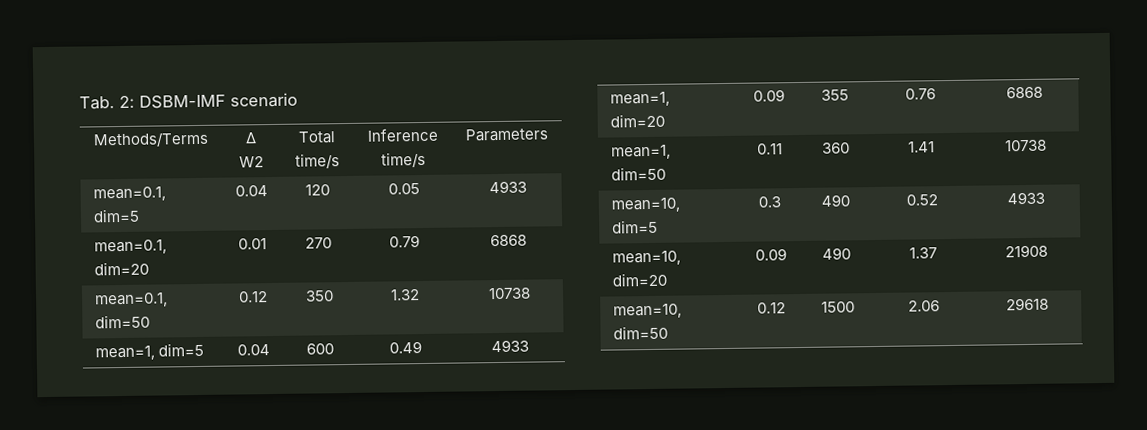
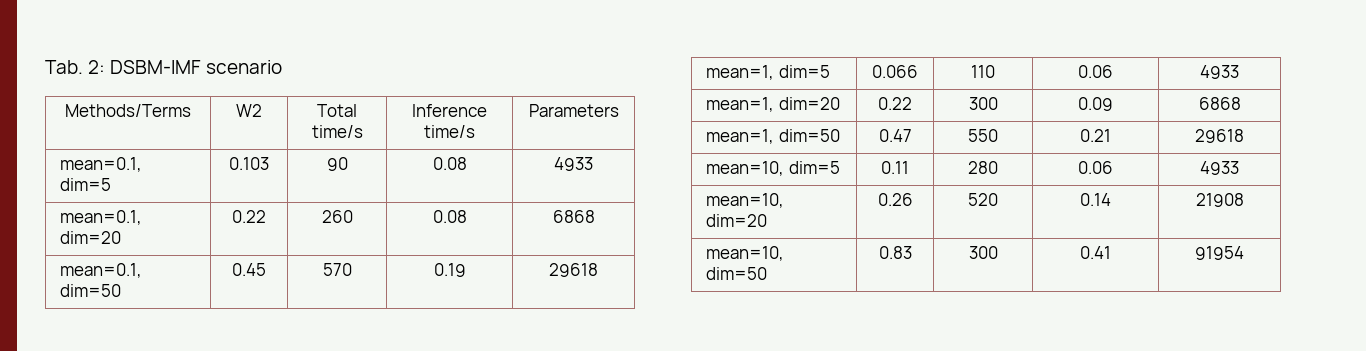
- Methods/Terms | ∆ W2 | Total time/s | Inference time/s | Parameters
+ Methods/Terms | W2 | Total time/s | Inference time/s | Parameters
- mean=0.1, dim=5 | 0.04 | 120 | 0.05 | 4933
+ mean=0.1, dim=5 | 0.103 | 90 | 0.08 | 4933
- mean=0.1, dim=20 | 0.01 | 270 | 0.79 | 6868
+ mean=0.1, dim=20 | 0.22 | 260 | 0.08 | 6868
- mean=0.1, dim=50 | 0.12 | 350 | 1.32 | 10738
+ mean=0.1, dim=50 | 0.45 | 570 | 0.19 | 29618
- mean=1, dim=5 | 0.04 | 600 | 0.49 | 4933
+ mean=1, dim=5 | 0.066 | 110 | 0.06 | 4933
- mean=1, dim=20 | 0.09 | 355 | 0.76 | 6868
+ mean=1, dim=20 | 0.22 | 300 | 0.09 | 6868
- mean=1, dim=50 | 0.11 | 360 | 1.41 | 10738
+ mean=1, dim=50 | 0.47 | 550 | 0.21 | 29618
- mean=10, dim=5 | 0.3 | 490 | 0.52 | 4933
+ mean=10, dim=5 | 0.11 | 280 | 0.06 | 4933
- mean=10, dim=20 | 0.09 | 490 | 1.37 | 21908
+ mean=10, dim=20 | 0.26 | 520 | 0.14 | 21908
- mean=10, dim=50 | 0.12 | 1500 | 2.06 | 29618
+ mean=10, dim=50 | 0.83 | 300 | 0.41 | 91954

